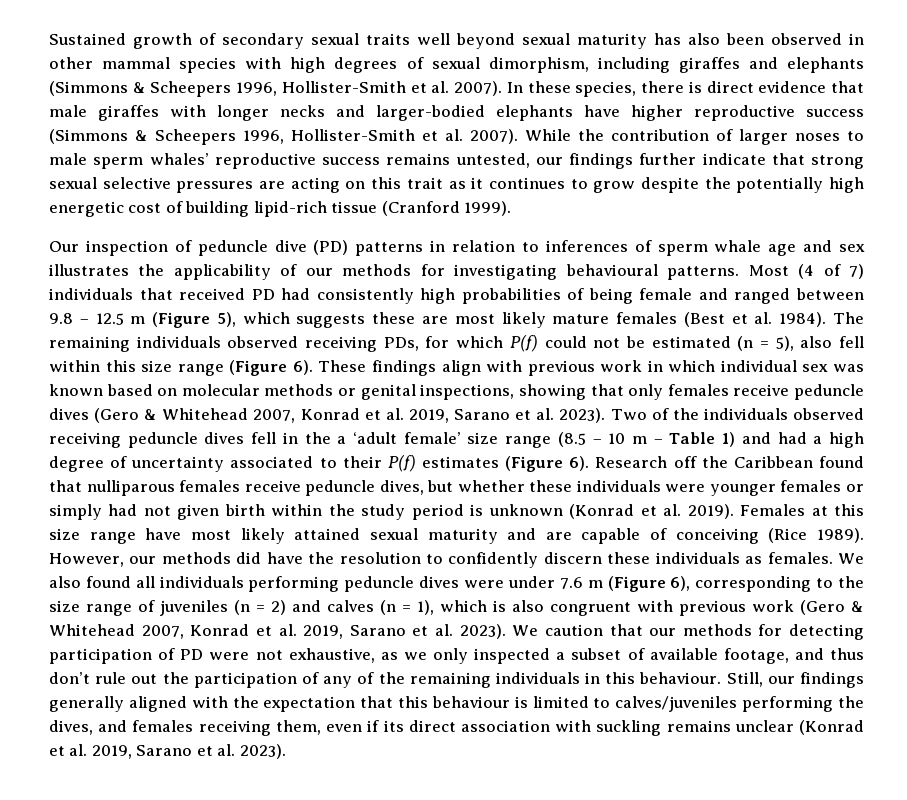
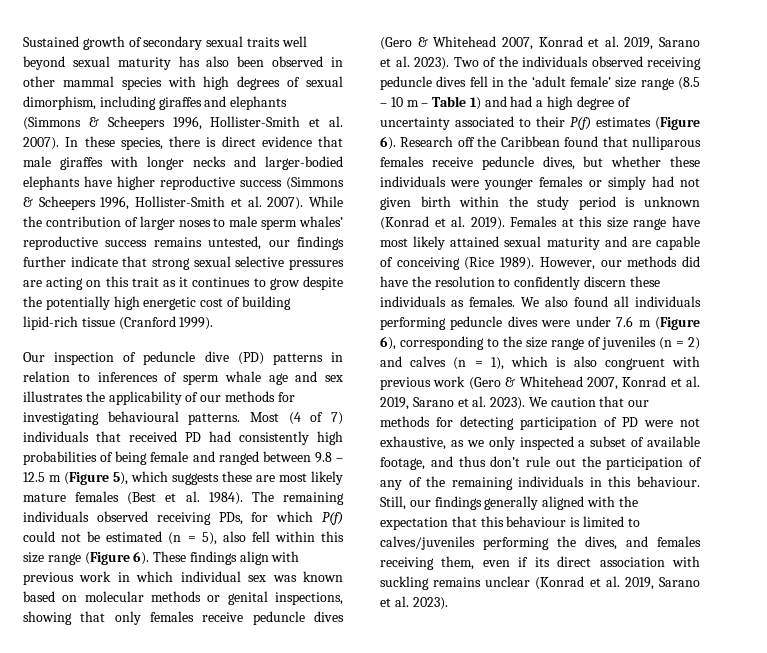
- Two of the individuals observed receiving peduncle dives fell in the a ‘adult female’ size range (8.5 – 10 m – Table 1) and had a high degree of uncertainty associated to their P(f) estimates (Figure 6).
+ Two of the individuals observed receiving peduncle dives fell in the ‘adult female’ size range (8.5 – 10 m – Table 1) and had a high degree of uncertainty associated to their P(f) estimates (Figure 6).

